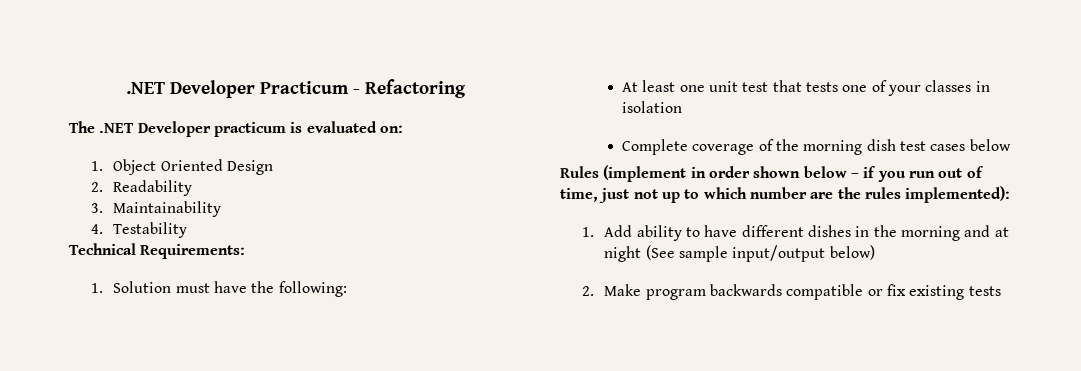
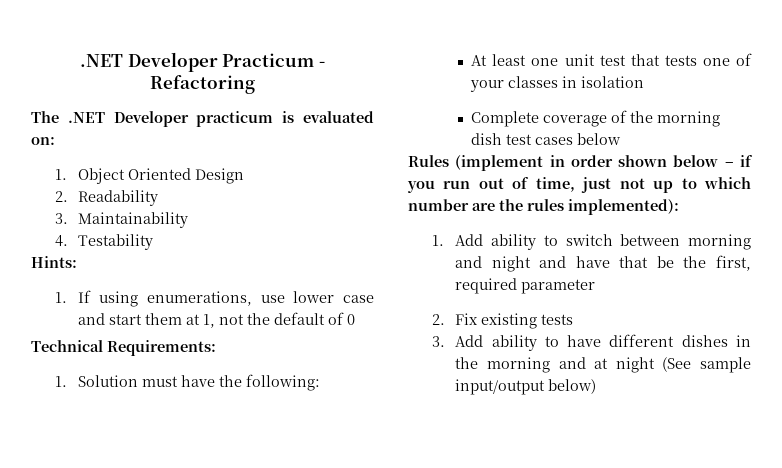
+ Hints:
+ 1. If using enumerations, use lower case and start them at 1, not the default of 0
- 1. Add ability to have different dishes in the morning and at night (See sample input/output below)
+ 1. Add ability to switch between morning and night and have that be the first, required parameter
+ 2. Fix existing tests
+ 3. Add ability to have different dishes in the morning and at night (See sample input/output below)
- 2. Make program backwards compatible or fix existing tests

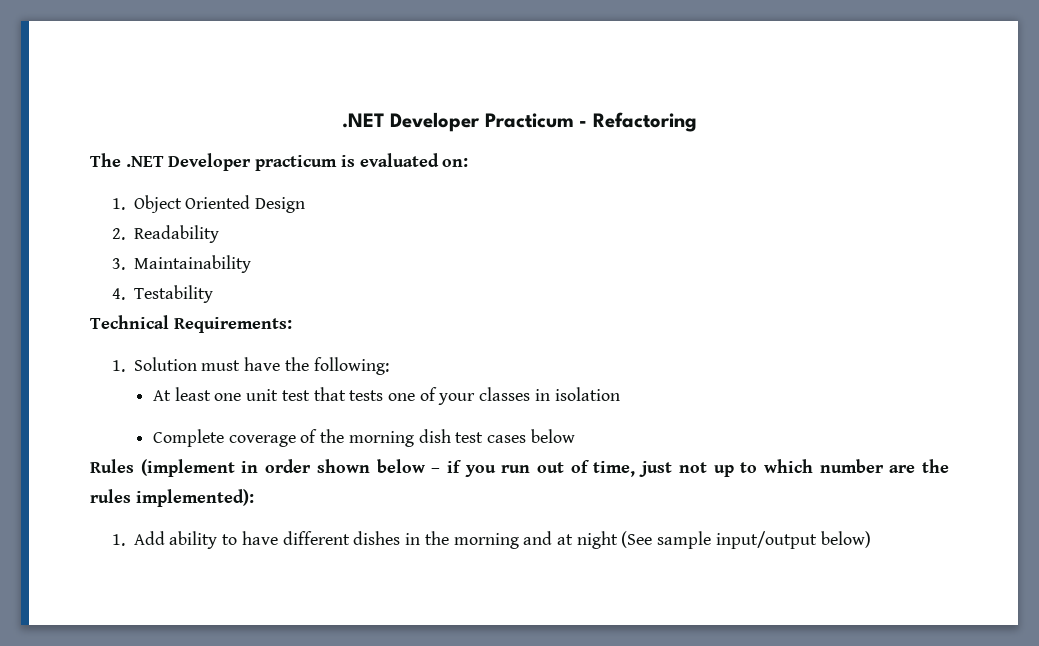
- Hints:
- 1. If using enumerations, use lower case and start them at 1, not the default of 0
- 1. Add ability to switch between morning and night and have that be the first, required parameter
- 2. Fix existing tests
- 3. Add ability to have different dishes in the morning and at night (See sample input/output below)
+ 1. Add ability to have different dishes in the morning and at night (See sample input/output below)

